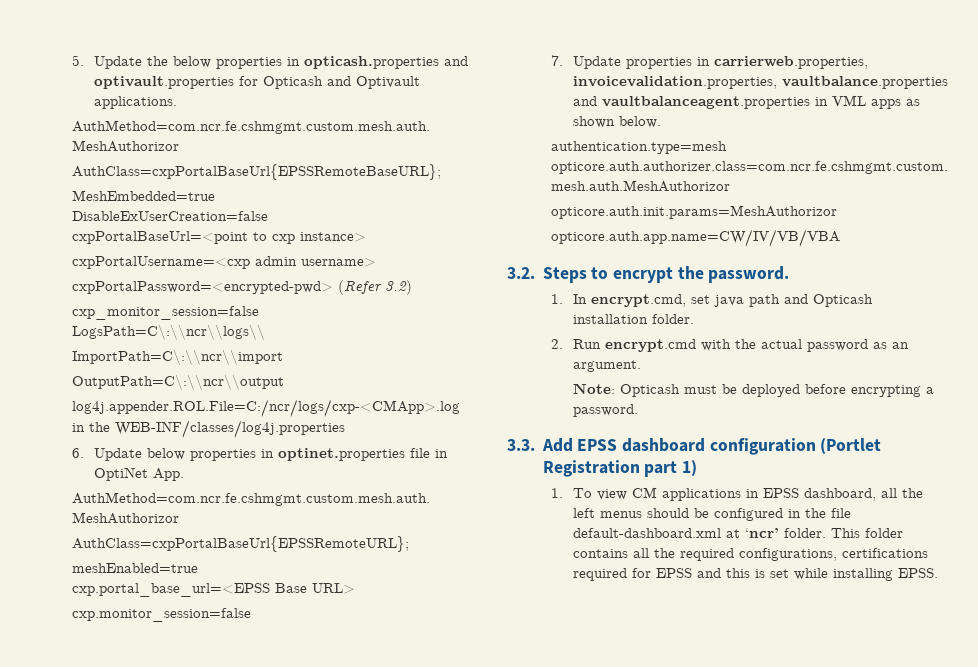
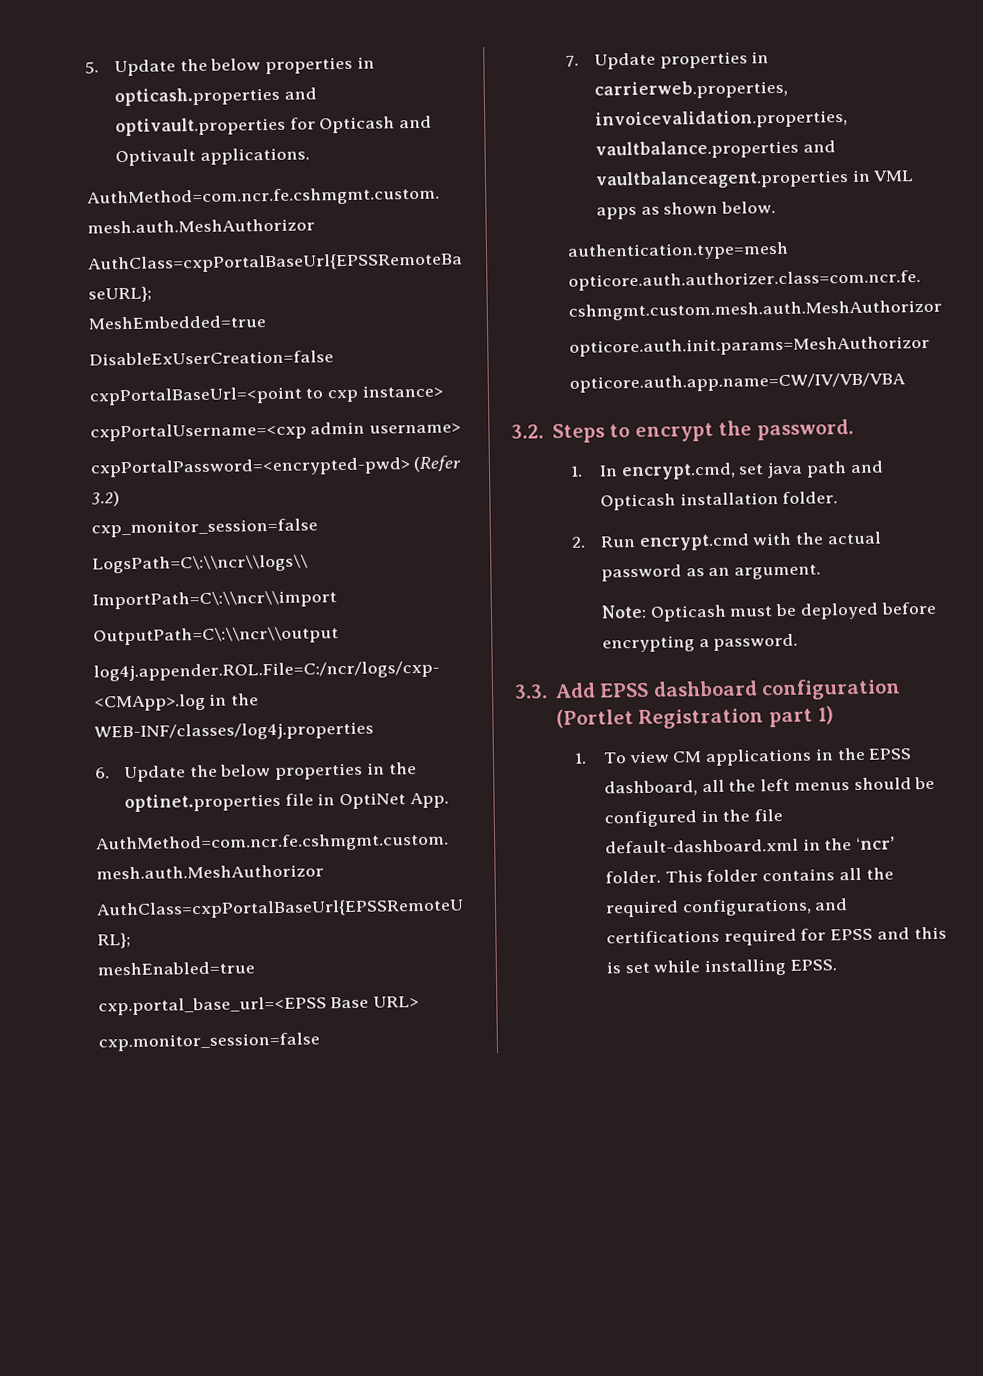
- 6. Update below properties in optinet.properties file in OptiNet App.
+ 6. Update the below properties in the optinet.properties file in OptiNet App.
- 1. To view CM applications in EPSS dashboard, all the left menus should be configured in the file default-dashboard.xml at ‘ncr’ folder.
+ 1. To view CM applications in the EPSS dashboard, all the left menus should be configured in the file default-dashboard.xml in the ‘ncr’ folder.
- This folder contains all the required configurations, certifications required for EPSS and this is set while installing EPSS.
+ This folder contains all the required configurations, and certifications required for EPSS and this is set while installing EPSS.

